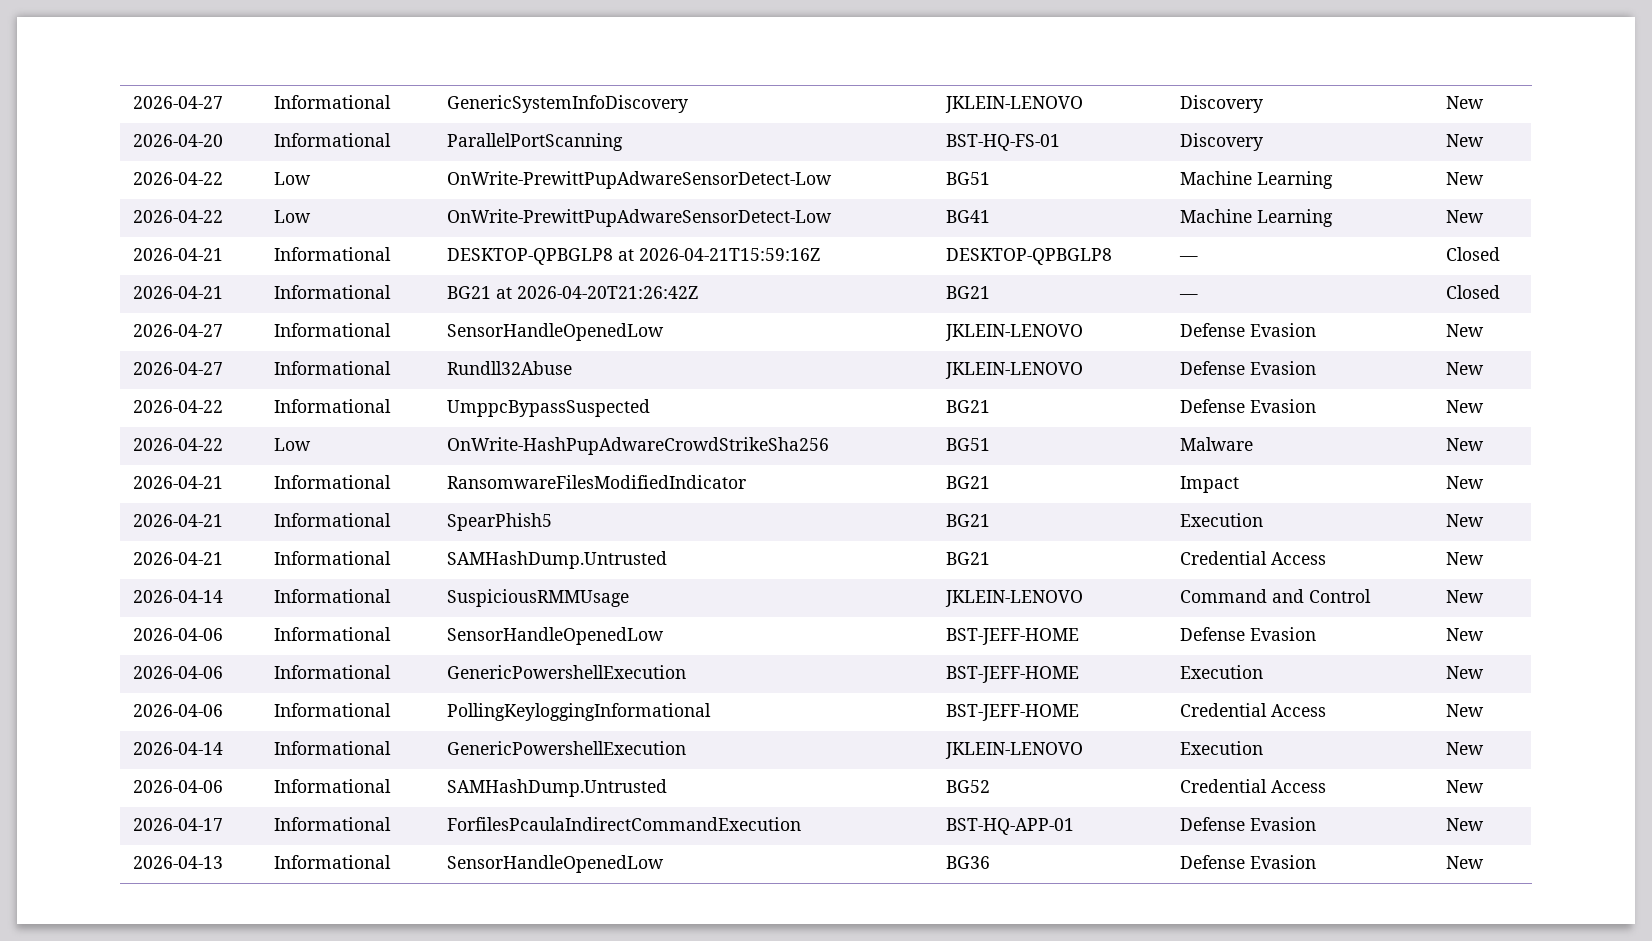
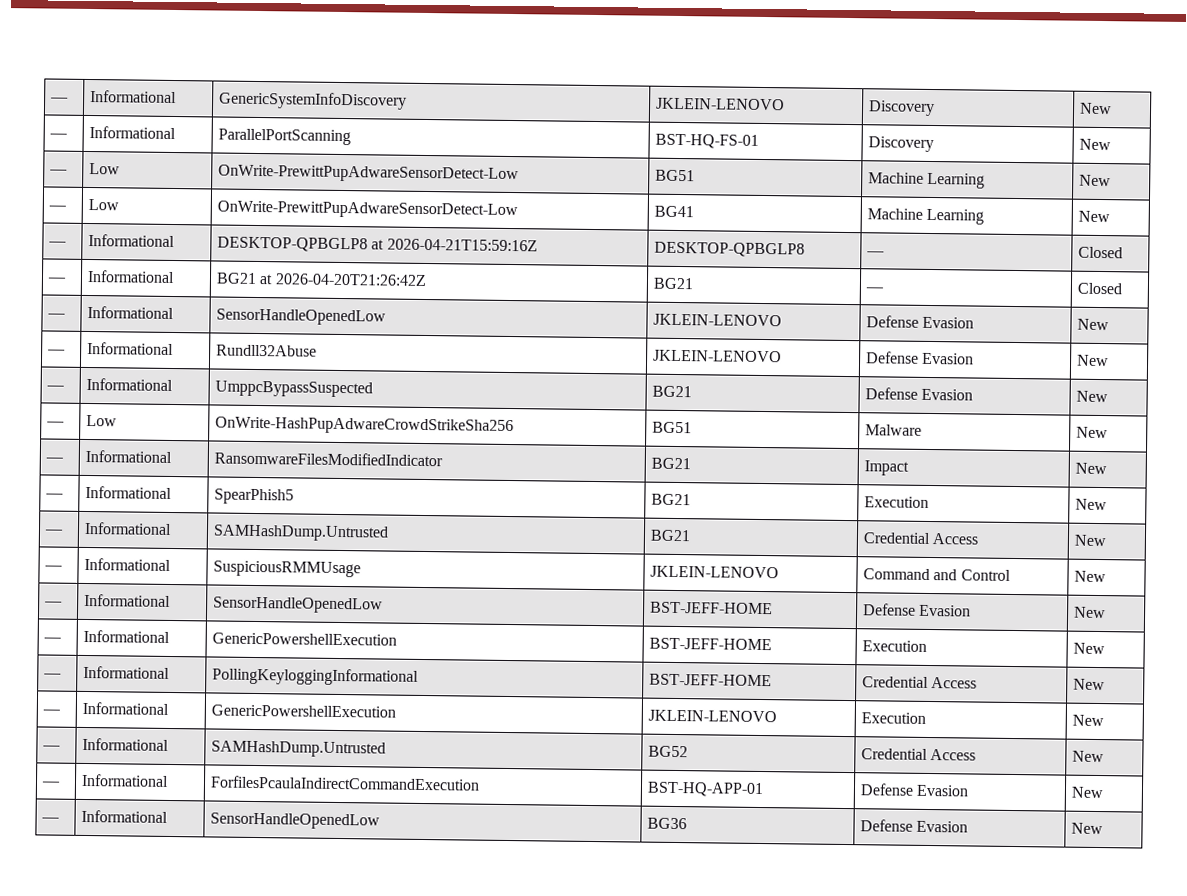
- 2026-04-27 | Informational | GenericSystemInfoDiscovery | JKLEIN-LENOVO | Discovery | New
+ — | Informational | GenericSystemInfoDiscovery | JKLEIN-LENOVO | Discovery | New
- 2026-04-20 | Informational | ParallelPortScanning | BST-HQ-FS-01 | Discovery | New
+ — | Informational | ParallelPortScanning | BST-HQ-FS-01 | Discovery | New
- 2026-04-22 | Low | OnWrite-PrewittPupAdwareSensorDetect-Low | BG51 | Machine Learning | New
+ — | Low | OnWrite-PrewittPupAdwareSensorDetect-Low | BG51 | Machine Learning | New
- 2026-04-22 | Low | OnWrite-PrewittPupAdwareSensorDetect-Low | BG41 | Machine Learning | New
+ — | Low | OnWrite-PrewittPupAdwareSensorDetect-Low | BG41 | Machine Learning | New
- 2026-04-21 | Informational | DESKTOP-QPBGLP8 at 2026-04-21T15:59:16Z | DESKTOP-QPBGLP8 | — | Closed
+ — | Informational | DESKTOP-QPBGLP8 at 2026-04-21T15:59:16Z | DESKTOP-QPBGLP8 | — | Closed
- 2026-04-21 | Informational | BG21 at 2026-04-20T21:26:42Z | BG21 | — | Closed
+ — | Informational | BG21 at 2026-04-20T21:26:42Z | BG21 | — | Closed
- 2026-04-27 | Informational | SensorHandleOpenedLow | JKLEIN-LENOVO | Defense Evasion | New
+ — | Informational | SensorHandleOpenedLow | JKLEIN-LENOVO | Defense Evasion | New
- 2026-04-27 | Informational | Rundll32Abuse | JKLEIN-LENOVO | Defense Evasion | New
+ — | Informational | Rundll32Abuse | JKLEIN-LENOVO | Defense Evasion | New
- 2026-04-22 | Informational | UmppcBypassSuspected | BG21 | Defense Evasion | New
+ — | Informational | UmppcBypassSuspected | BG21 | Defense Evasion | New
- 2026-04-22 | Low | OnWrite-HashPupAdwareCrowdStrikeSha256 | BG51 | Malware | New
+ — | Low | OnWrite-HashPupAdwareCrowdStrikeSha256 | BG51 | Malware | New
- 2026-04-21 | Informational | RansomwareFilesModifiedIndicator | BG21 | Impact | New
+ — | Informational | RansomwareFilesModifiedIndicator | BG21 | Impact | New
- 2026-04-21 | Informational | SpearPhish5 | BG21 | Execution | New
+ — | Informational | SpearPhish5 | BG21 | Execution | New
- 2026-04-21 | Informational | SAMHashDump.Untrusted | BG21 | Credential Access | New
+ — | Informational | SAMHashDump.Untrusted | BG21 | Credential Access | New
- 2026-04-14 | Informational | SuspiciousRMMUsage | JKLEIN-LENOVO | Command and Control | New
+ — | Informational | SuspiciousRMMUsage | JKLEIN-LENOVO | Command and Control | New
- 2026-04-06 | Informational | SensorHandleOpenedLow | BST-JEFF-HOME | Defense Evasion | New
+ — | Informational | SensorHandleOpenedLow | BST-JEFF-HOME | Defense Evasion | New
- 2026-04-06 | Informational | GenericPowershellExecution | BST-JEFF-HOME | Execution | New
+ — | Informational | GenericPowershellExecution | BST-JEFF-HOME | Execution | New
- 2026-04-06 | Informational | PollingKeyloggingInformational | BST-JEFF-HOME | Credential Access | New
+ — | Informational | PollingKeyloggingInformational | BST-JEFF-HOME | Credential Access | New
- 2026-04-14 | Informational | GenericPowershellExecution | JKLEIN-LENOVO | Execution | New
+ — | Informational | GenericPowershellExecution | JKLEIN-LENOVO | Execution | New
- 2026-04-06 | Informational | SAMHashDump.Untrusted | BG52 | Credential Access | New
+ — | Informational | SAMHashDump.Untrusted | BG52 | Credential Access | New
- 2026-04-17 | Informational | ForfilesPcaulaIndirectCommandExecution | BST-HQ-APP-01 | Defense Evasion | New
+ — | Informational | ForfilesPcaulaIndirectCommandExecution | BST-HQ-APP-01 | Defense Evasion | New
- 2026-04-13 | Informational | SensorHandleOpenedLow | BG36 | Defense Evasion | New
+ — | Informational | SensorHandleOpenedLow | BG36 | Defense Evasion | New

